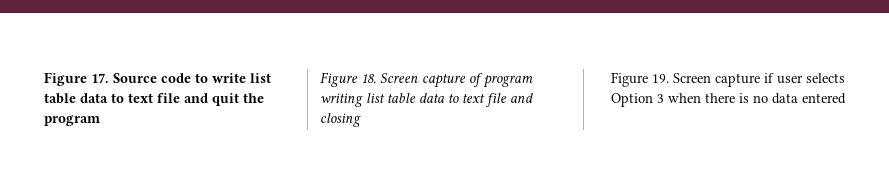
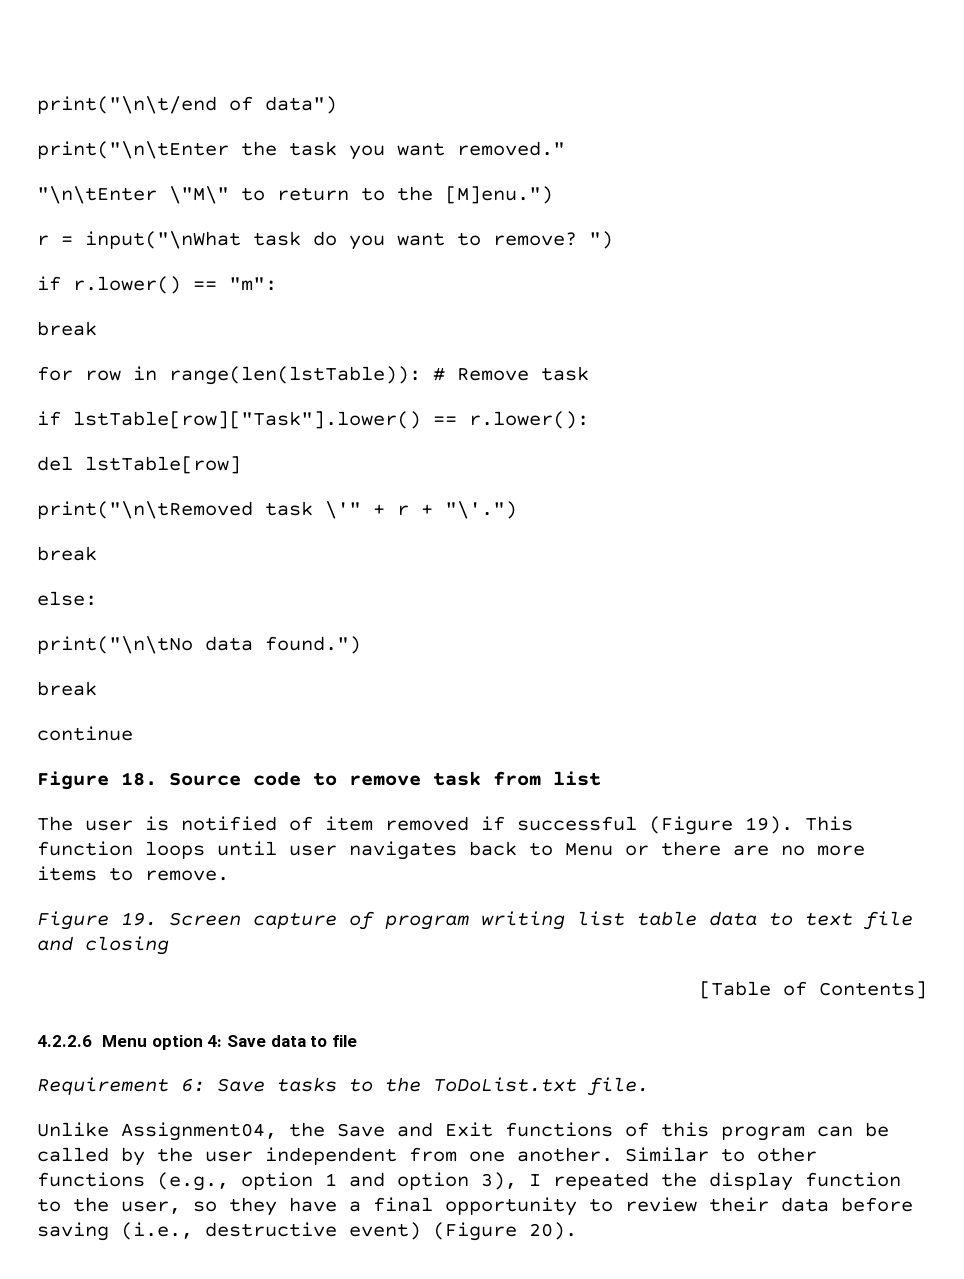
- Figure 17. Source code to write list table data to text file and quit the program
- Figure 18. Screen capture of program writing list table data to text file and closing
+ print("\n\t/end of data")
+ print("\n\tEnter the task you want removed."
+ "\n\tEnter \"M\" to return to the [M]enu.")
+ r = input("\nWhat task do you want to remove? ")
+ if r.lower() == "m":
+ break
+ for row in range(len(lstTable)): # Remove task
+ if lstTable[row]["Task"].lower() == r.lower():
+ del lstTable[row]
+ print("\n\tRemoved task \'" + r + "\'.")
+ break
+ else:
+ print("\n\tNo data found.")
+ break
+ continue
+ Figure 18. Source code to remove task from list
+ The user is notified of item removed if successful (Figure 19). This function loops until user navigates back to Menu or there are no more items to remove.
+ Figure 19. Screen capture of program writing list table data to text file and closing
- Figure 19. Screen capture if user selects Option 3 when there is no data entered
+ [Table of Contents]
+ 4.2.2.6 Menu option 4: Save data to file
+ Requirement 6: Save tasks to the ToDoList.txt file.
+ Unlike Assignment04, the Save and Exit functions of this program can be called by the user independent from one another. Similar to other functions (e.g., option 1 and option 3), I repeated the display function to the user, so they have a final opportunity to review their data before saving (i.e., destructive event) (Figure 20).

